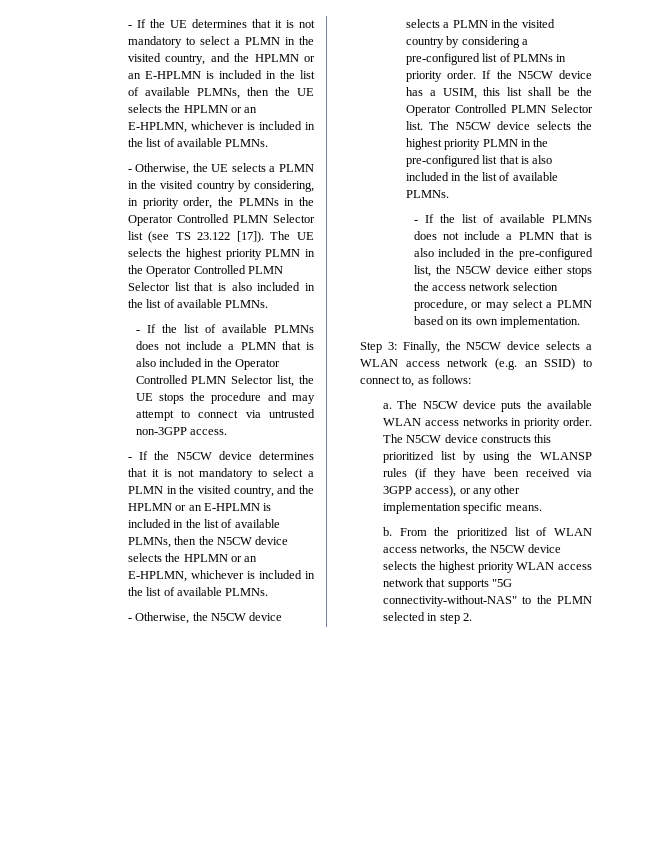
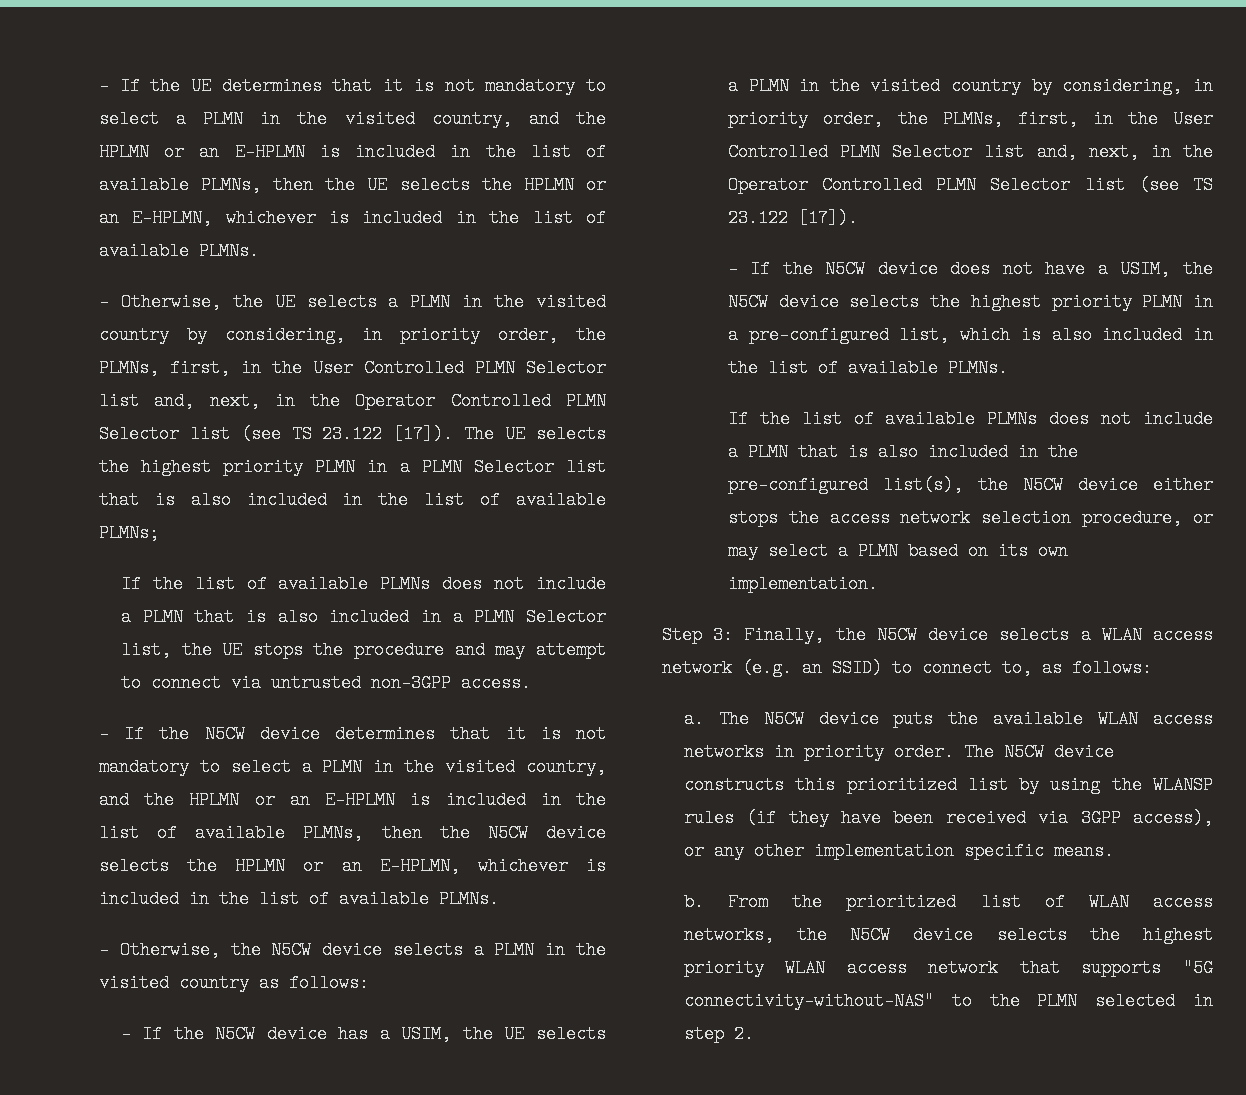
- - Otherwise, the UE selects a PLMN in the visited country by considering, in priority order, the PLMNs in the Operator Controlled PLMN Selector list (see TS 23.122 [17]).
+ - Otherwise, the UE selects a PLMN in the visited country by considering, in priority order, the PLMNs, first, in the User Controlled PLMN Selector list and, next, in the Operator Controlled PLMN Selector list (see TS 23.122 [17]).
- The UE selects the highest priority PLMN in the Operator Controlled PLMN Selector list that is also included in the list of available PLMNs.
- - If the list of available PLMNs does not include a PLMN that is also included in the Operator Controlled PLMN Selector list, the UE stops the procedure and may attempt to connect via untrusted non-3GPP access.
+ The UE selects the highest priority PLMN in a PLMN Selector list that is also included in the list of available PLMNs;
+ If the list of available PLMNs does not include a PLMN that is also included in a PLMN Selector list, the UE stops the procedure and may attempt to connect via untrusted non-3GPP access.
- - Otherwise, the N5CW device selects a PLMN in the visited country by considering a pre-configured list of PLMNs in priority order. If the N5CW device has a USIM, this list shall be the Operator Controlled PLMN Selector list. The N5CW device selects the highest priority PLMN in the pre-configured list that is also included in the list of available PLMNs.
- - If the list of available PLMNs does not include a PLMN that is also included in the pre-configured list, the N5CW device either stops the access network selection procedure, or may select a PLMN based on its own implementation.
+ - Otherwise, the N5CW device selects a PLMN in the visited country as follows:
+ - If the N5CW device has a USIM, the UE selects a PLMN in the visited country by considering, in priority order, the PLMNs, first, in the User Controlled PLMN Selector list and, next, in the Operator Controlled PLMN Selector list (see TS 23.122 [17]).
+ - If the N5CW device does not have a USIM, the N5CW device selects the highest priority PLMN in a pre-configured list, which is also included in the list of available PLMNs.
+ If the list of available PLMNs does not include a PLMN that is also included in the pre-configured list(s), the N5CW device either stops the access network selection procedure, or may select a PLMN based on its own implementation.

